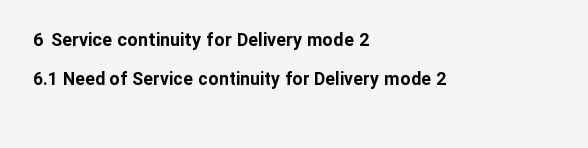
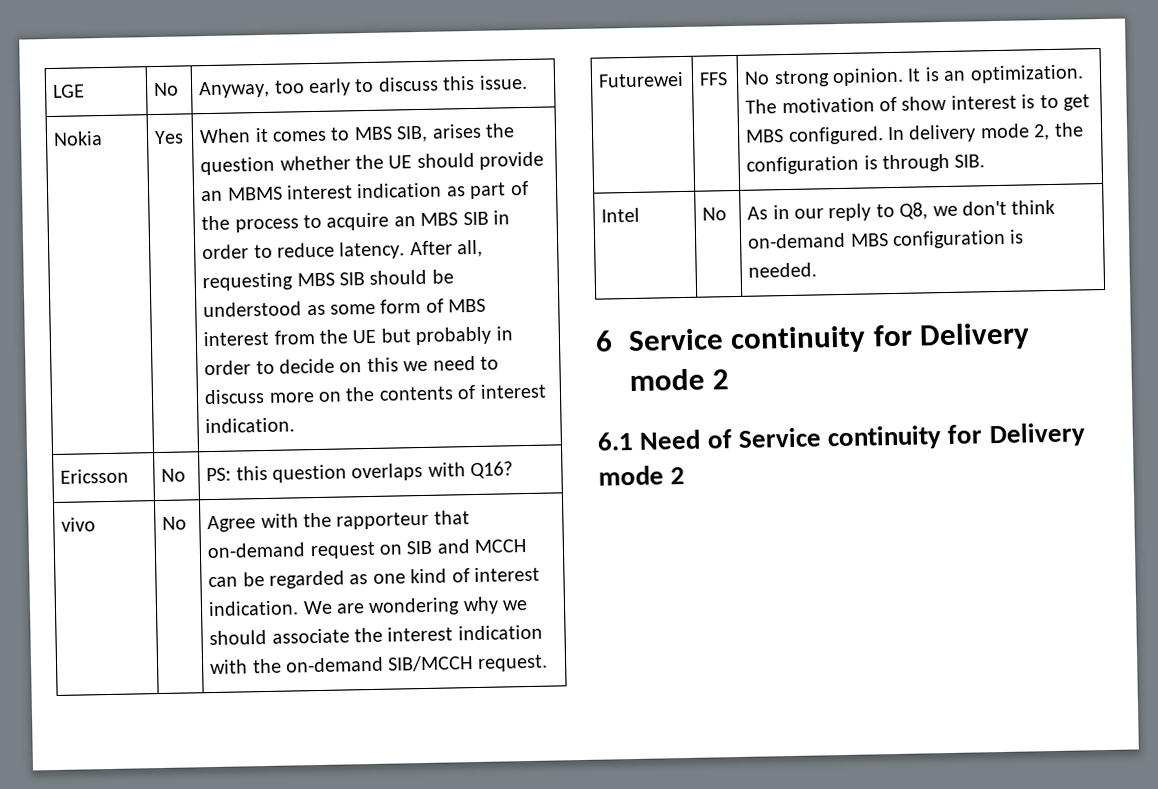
+ LGE | No | Anyway, too early to discuss this issue.
+ Nokia | Yes | When it comes to MBS SIB, arises the question whether the UE should provide an MBMS interest indication as part of the process to acquire an MBS SIB in order to reduce latency. After all, requesting MBS SIB should be understood as some form of MBS interest from the UE but probably in order to decide on this we need to discuss more on the contents of interest indication.
+ Ericsson | No | PS: this question overlaps with Q16?
+ vivo | No | Agree with the rapporteur that on-demand request on SIB and MCCH can be regarded as one kind of interest indication. We are wondering why we should associate the interest indication with the on-demand SIB/MCCH request.
+ Futurewei | FFS | No strong opinion. It is an optimization. The motivation of show interest is to get MBS configured. In delivery mode 2, the configuration is through SIB.
+ Intel | No | As in our reply to Q8, we don't think on-demand MBS configuration is needed.

